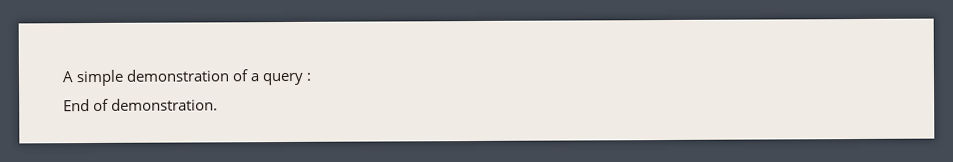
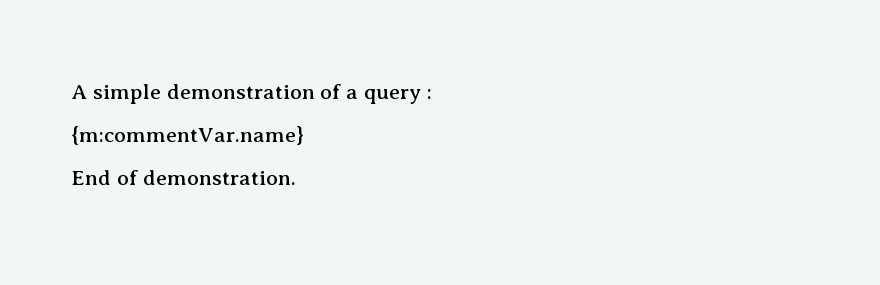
+ {m:commentVar.name}

